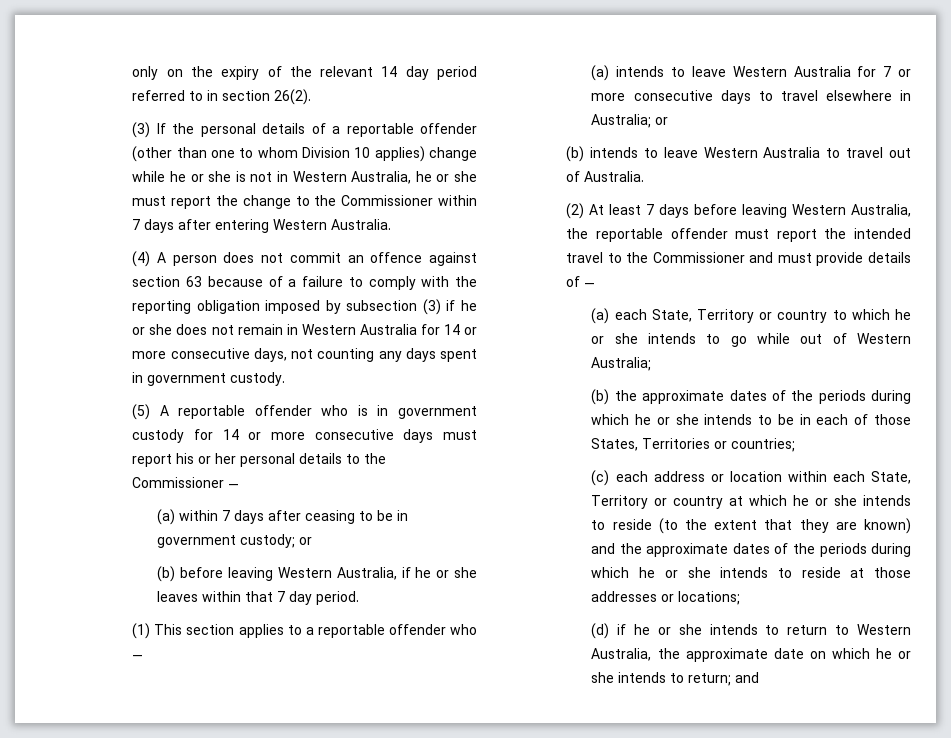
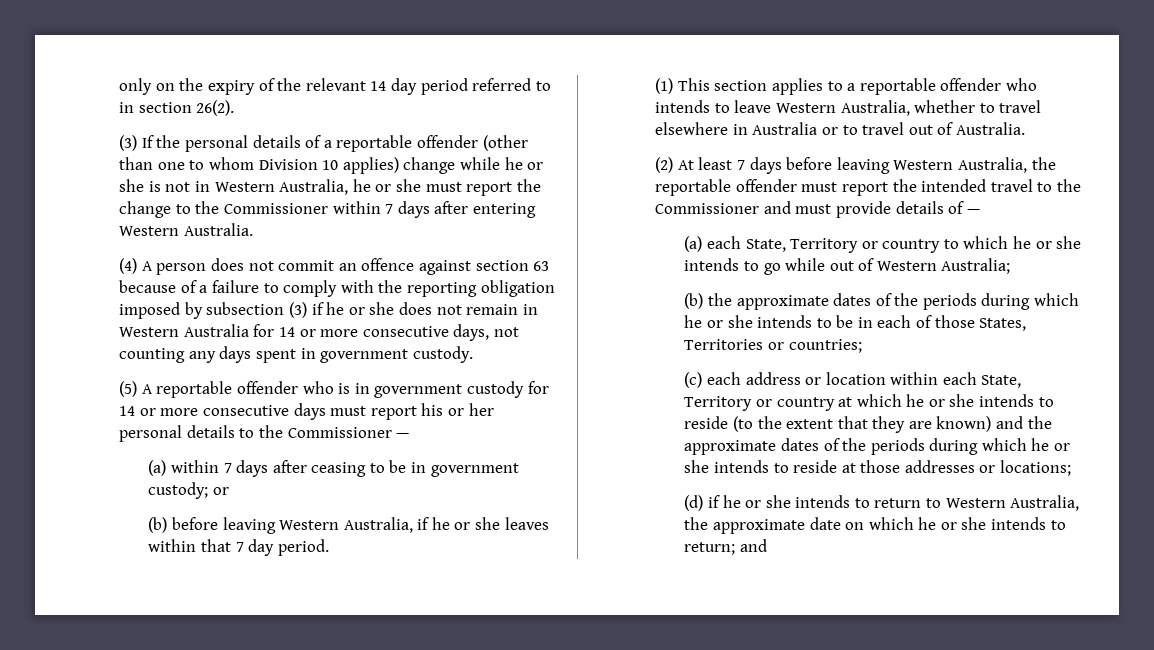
- (1) This section applies to a reportable offender who —
- (a) intends to leave Western Australia for 7 or more consecutive days to travel elsewhere in Australia; or
- (b) intends to leave Western Australia to travel out of Australia.
+ (1) This section applies to a reportable offender who intends to leave Western Australia, whether to travel elsewhere in Australia or to travel out of Australia.

